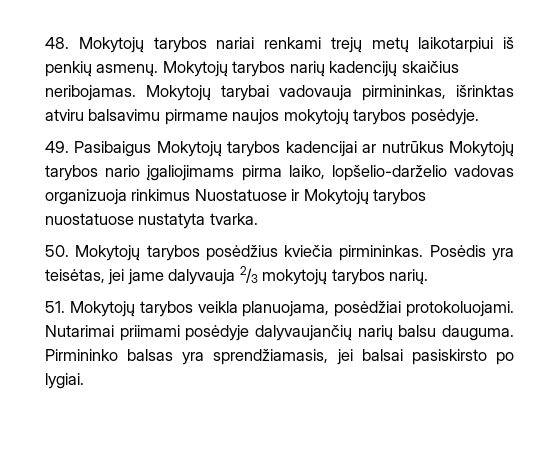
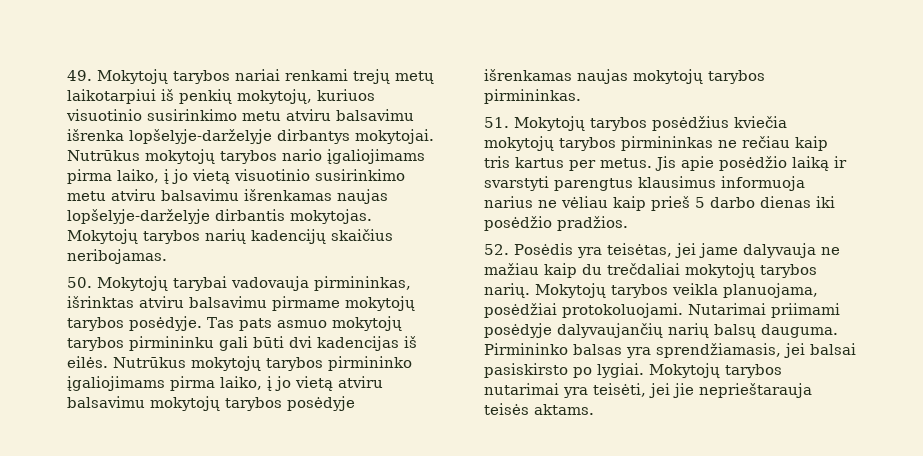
- 48. Mokytojų tarybos nariai renkami trejų metų laikotarpiui iš penkių asmenų.
+ 49. Mokytojų tarybos nariai renkami trejų metų laikotarpiui iš penkių mokytojų, kuriuos visuotinio susirinkimo metu atviru balsavimu išrenka lopšelyje-darželyje dirbantys mokytojai. Nutrūkus mokytojų tarybos nario įgaliojimams pirma laiko, į jo vietą visuotinio susirinkimo metu atviru balsavimu išrenkamas naujas lopšelyje-darželyje dirbantis mokytojas.
- Mokytojų tarybos narių kadencijų skaičius neribojamas. Mokytojų tarybai vadovauja pirmininkas, išrinktas atviru balsavimu pirmame naujos mokytojų tarybos posėdyje.
- 49. Pasibaigus Mokytojų tarybos kadencijai ar nutrūkus Mokytojų tarybos nario įgaliojimams pirma laiko, lopšelio-darželio vadovas organizuoja rinkimus Nuostatuose ir Mokytojų tarybos nuostatuose nustatyta tvarka.
- 50. Mokytojų tarybos posėdžius kviečia pirmininkas. Posėdis yra teisėtas, jei jame dalyvauja 2/3 mokytojų tarybos narių.
- 51. Mokytojų tarybos veikla planuojama, posėdžiai protokoluojami.
+ Mokytojų tarybos narių kadencijų skaičius neribojamas.
+ 50. Mokytojų tarybai vadovauja pirmininkas, išrinktas atviru balsavimu pirmame mokytojų tarybos posėdyje. Tas pats asmuo mokytojų tarybos pirmininku gali būti dvi kadencijas iš eilės. Nutrūkus mokytojų tarybos pirmininko įgaliojimams pirma laiko, į jo vietą atviru balsavimu mokytojų tarybos posėdyje išrenkamas naujas mokytojų tarybos pirmininkas.
+ 51. Mokytojų tarybos posėdžius kviečia mokytojų tarybos pirmininkas ne rečiau kaip tris kartus per metus. Jis apie posėdžio laiką ir svarstyti parengtus klausimus informuoja narius ne vėliau kaip prieš 5 darbo dienas iki posėdžio pradžios.
+ 52. Posėdis yra teisėtas, jei jame dalyvauja ne mažiau kaip du trečdaliai mokytojų tarybos narių. Mokytojų tarybos veikla planuojama, posėdžiai protokoluojami.
- Nutarimai priimami posėdyje dalyvaujančių narių balsu dauguma.
+ Nutarimai priimami posėdyje dalyvaujančių narių balsų dauguma.
+ Mokytojų tarybos nutarimai yra teisėti, jei jie neprieštarauja teisės aktams.

